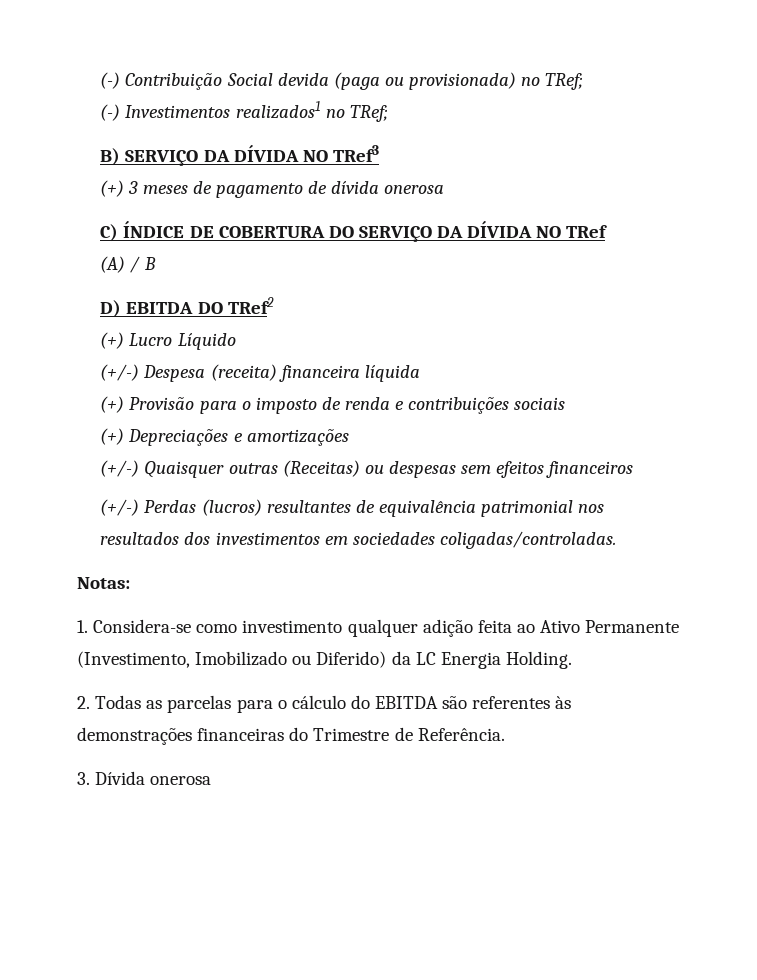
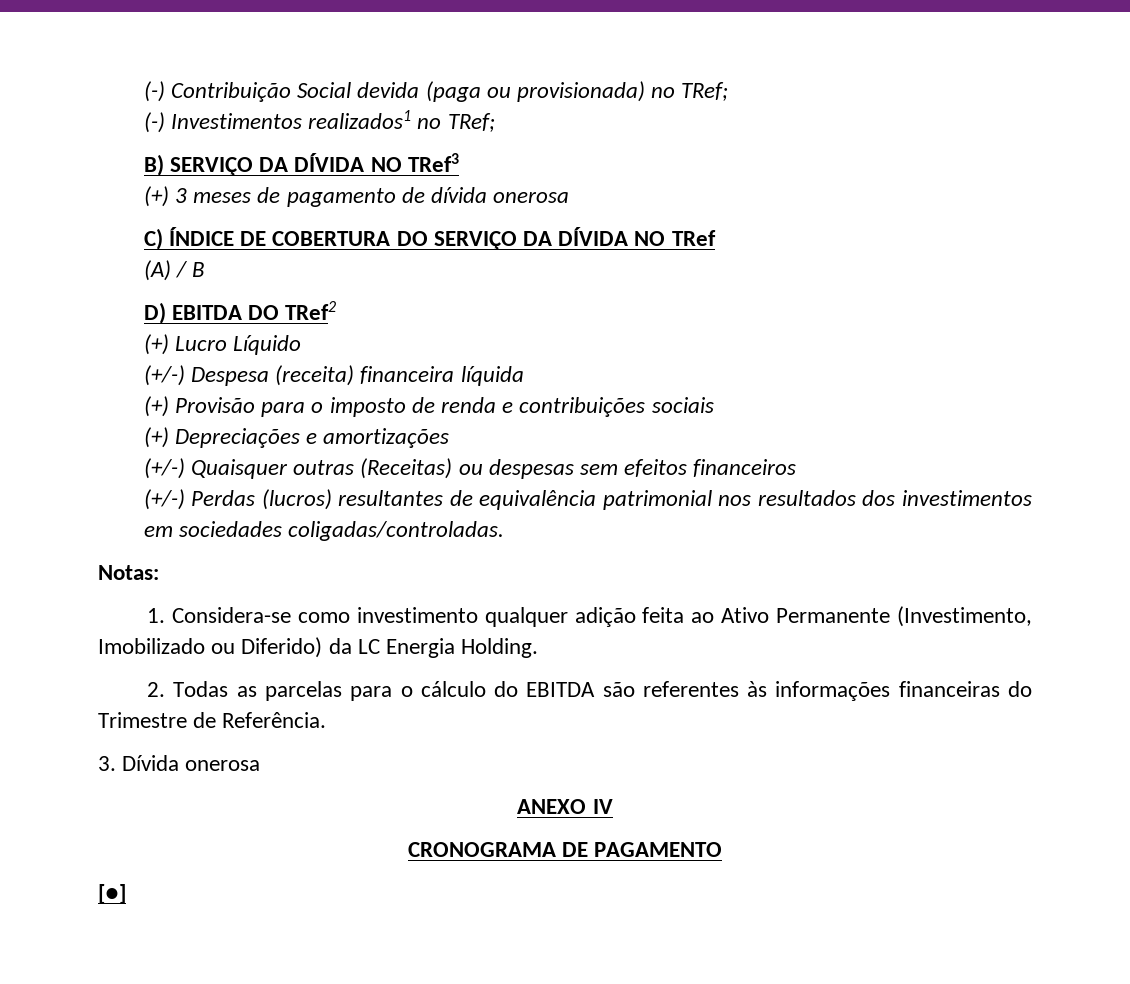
- 2. Todas as parcelas para o cálculo do EBITDA são referentes às demonstrações financeiras do Trimestre de Referência.
+ 2. Todas as parcelas para o cálculo do EBITDA são referentes às informações financeiras do Trimestre de Referência.
+ ANEXO IV
+ CRONOGRAMA DE PAGAMENTO
+ [●]

